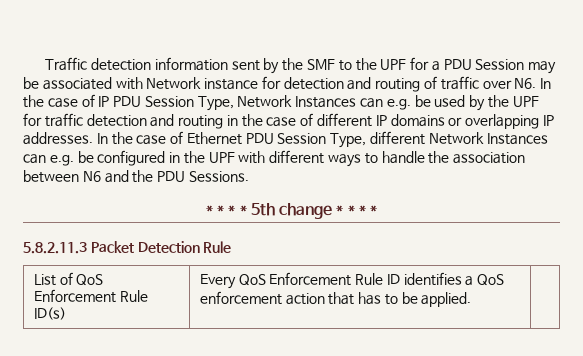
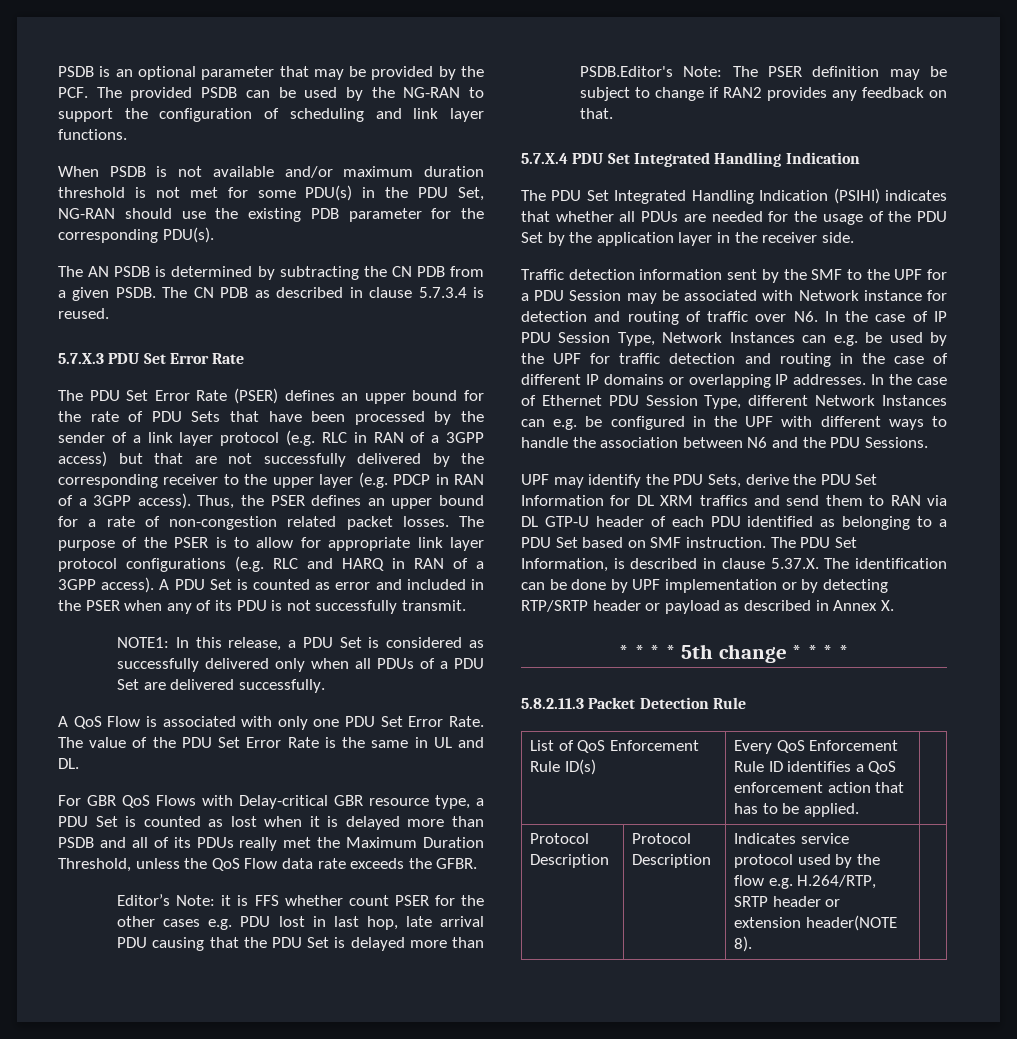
+ PSDB is an optional parameter that may be provided by the PCF. The provided PSDB can be used by the NG-RAN to support the configuration of scheduling and link layer functions.
+ When PSDB is not available and/or maximum duration threshold is not met for some PDU(s) in the PDU Set, NG-RAN should use the existing PDB parameter for the corresponding PDU(s).
+ The AN PSDB is determined by subtracting the CN PDB from a given PSDB. The CN PDB as described in clause 5.7.3.4 is reused.
+ 5.7.X.3 PDU Set Error Rate
+ The PDU Set Error Rate (PSER) defines an upper bound for the rate of PDU Sets that have been processed by the sender of a link layer protocol (e.g. RLC in RAN of a 3GPP access) but that are not successfully delivered by the corresponding receiver to the upper layer (e.g. PDCP in RAN of a 3GPP access). Thus, the PSER defines an upper bound for a rate of non-congestion related packet losses. The purpose of the PSER is to allow for appropriate link layer protocol configurations (e.g. RLC and HARQ in RAN of a 3GPP access). A PDU Set is counted as error and included in the PSER when any of its PDU is not successfully transmit.
+ NOTE1: In this release, a PDU Set is considered as successfully delivered only when all PDUs of a PDU Set are delivered successfully.
+ A QoS Flow is associated with only one PDU Set Error Rate. The value of the PDU Set Error Rate is the same in UL and DL.
+ For GBR QoS Flows with Delay-critical GBR resource type, a PDU Set is counted as lost when it is delayed more than PSDB and all of its PDUs really met the Maximum Duration Threshold, unless the QoS Flow data rate exceeds the GFBR.
+ Editor’s Note: it is FFS whether count PSER for the other cases e.g. PDU lost in last hop, late arrival PDU causing that the PDU Set is delayed more than PSDB.Editor's Note: The PSER definition may be subject to change if RAN2 provides any feedback on that.
+ 5.7.X.4 PDU Set Integrated Handling Indication
+ The PDU Set Integrated Handling Indication (PSIHI) indicates that whether all PDUs are needed for the usage of the PDU Set by the application layer in the receiver side.
+ UPF may identify the PDU Sets, derive the PDU Set Information for DL XRM traffics and send them to RAN via DL GTP-U header of each PDU identified as belonging to a PDU Set based on SMF instruction. The PDU Set Information, is described in clause 5.37.X. The identification can be done by UPF implementation or by detecting RTP/SRTP header or payload as described in Annex X.
+ Protocol Description | Protocol Description | Indicates service protocol used by the flow e.g. H.264/RTP, SRTP header or extension header(NOTE 8). |

